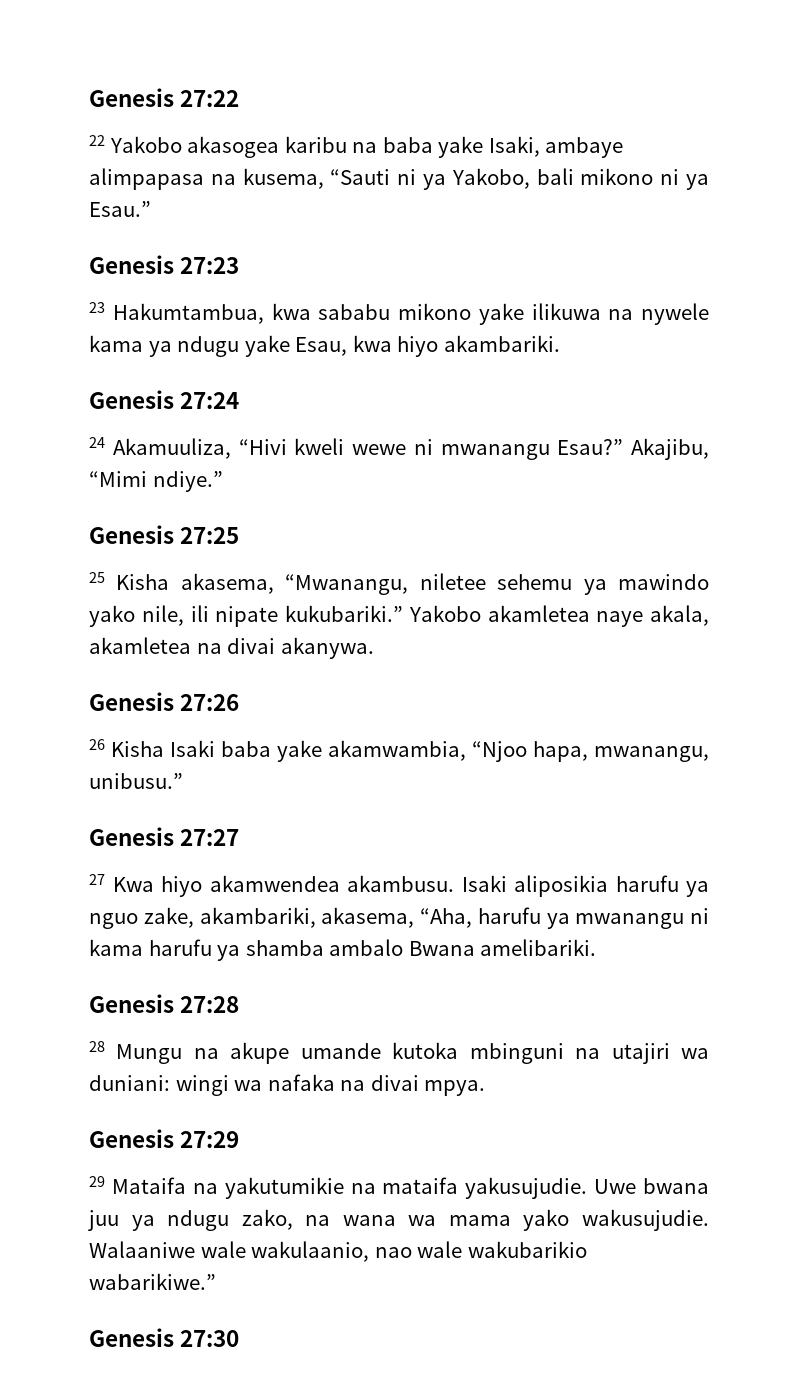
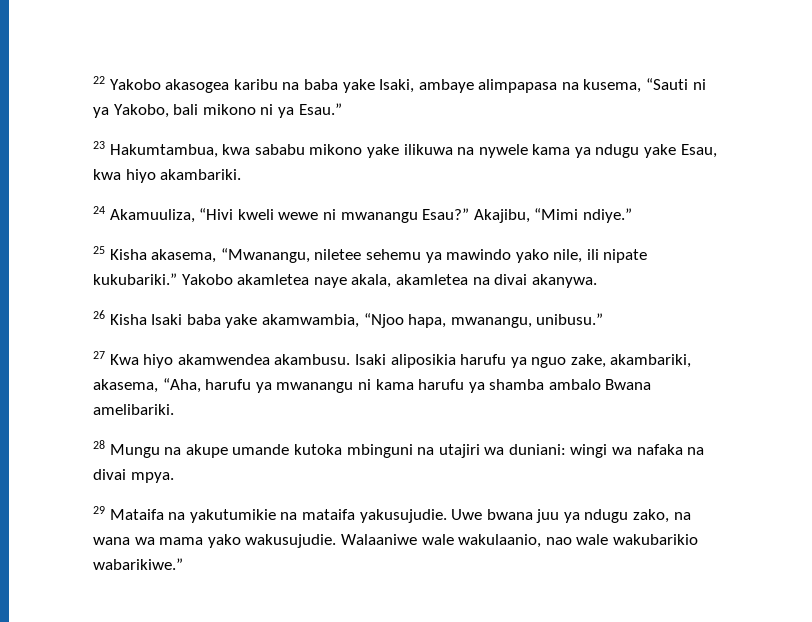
- Genesis 27:22
- Genesis 27:23
- Genesis 27:24
- Genesis 27:25
- Genesis 27:26
- Genesis 27:27
- Genesis 27:28
- Genesis 27:29
- Genesis 27:30

